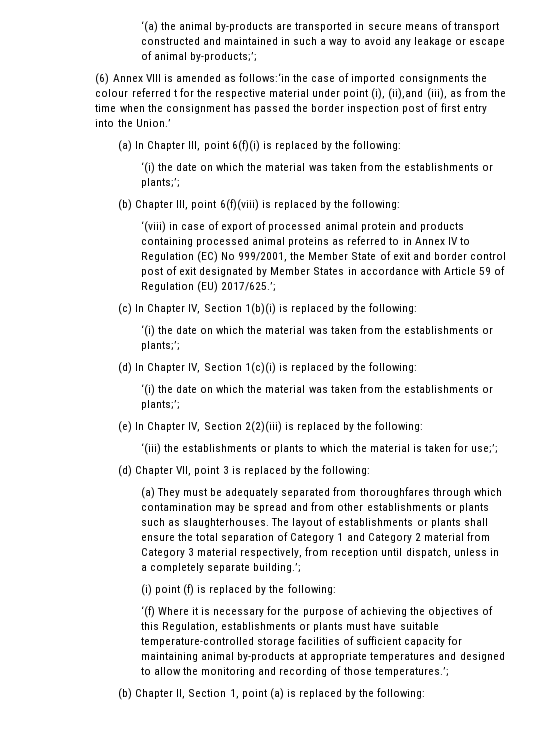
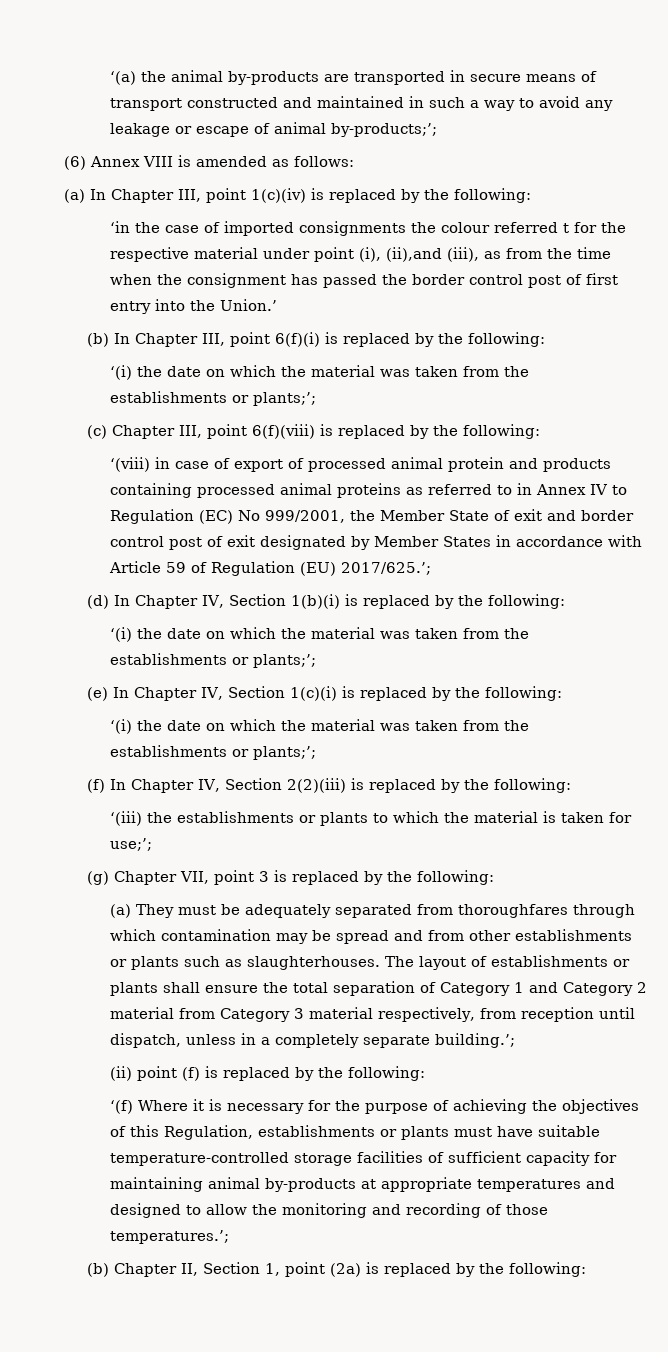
- (6) Annex VIII is amended as follows:‘in the case of imported consignments the colour referred t for the respective material under point (i), (ii),and (iii), as from the time when the consignment has passed the border inspection post of first entry into the Union.’
+ (6) Annex VIII is amended as follows:
+ (a) In Chapter III, point 1(c)(iv) is replaced by the following:
+ ‘in the case of imported consignments the colour referred t for the respective material under point (i), (ii),and (iii), as from the time when the consignment has passed the border control post of first entry into the Union.’
- (a) In Chapter III, point 6(f)(i) is replaced by the following:
+ (b) In Chapter III, point 6(f)(i) is replaced by the following:
- (b) Chapter III, point 6(f)(viii) is replaced by the following:
+ (c) Chapter III, point 6(f)(viii) is replaced by the following:
- (c) In Chapter IV, Section 1(b)(i) is replaced by the following:
+ (d) In Chapter IV, Section 1(b)(i) is replaced by the following:
- (d) In Chapter IV, Section 1(c)(i) is replaced by the following:
+ (e) In Chapter IV, Section 1(c)(i) is replaced by the following:
- (e) In Chapter IV, Section 2(2)(iii) is replaced by the following:
+ (f) In Chapter IV, Section 2(2)(iii) is replaced by the following:
- (d) Chapter VII, point 3 is replaced by the following:
+ (g) Chapter VII, point 3 is replaced by the following:
- (i) point (f) is replaced by the following:
+ (ii) point (f) is replaced by the following:
- (b) Chapter II, Section 1, point (a) is replaced by the following:
+ (b) Chapter II, Section 1, point (2a) is replaced by the following:

